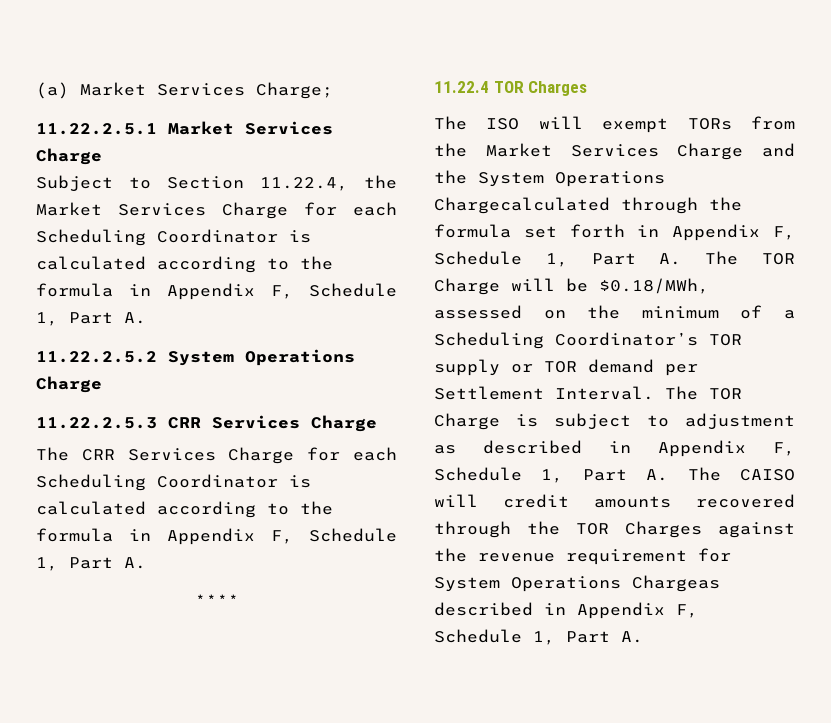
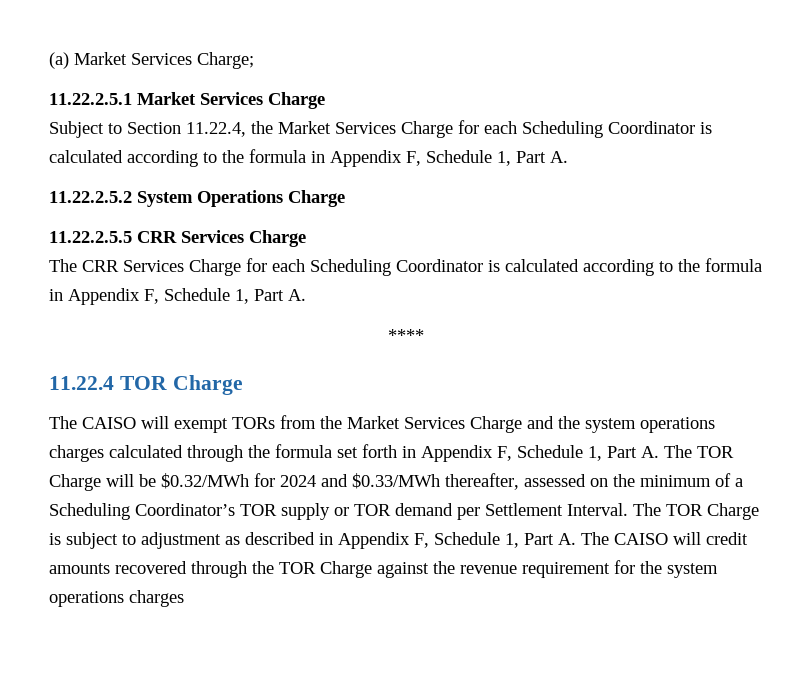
- 11.22.2.5.3 CRR Services Charge
+ 11.22.2.5.5 CRR Services Charge
- 11.22.4 TOR Charges
- The ISO will exempt TORs from the Market Services Charge and the System Operations Chargecalculated through the formula set forth in Appendix F, Schedule 1, Part A. The TOR Charge will be $0.18/MWh, assessed on the minimum of a Scheduling Coordinator’s TOR supply or TOR demand per Settlement Interval.
+ 11.22.4 TOR Charge
+ The CAISO will exempt TORs from the Market Services Charge and the system operations charges calculated through the formula set forth in Appendix F, Schedule 1, Part A. The TOR Charge will be $0.32/MWh for 2024 and $0.33/MWh thereafter, assessed on the minimum of a Scheduling Coordinator’s TOR supply or TOR demand per Settlement Interval.
- The TOR Charge is subject to adjustment as described in Appendix F, Schedule 1, Part A. The CAISO will credit amounts recovered through the TOR Charges against the revenue requirement for System Operations Chargeas described in Appendix F, Schedule 1, Part A.
+ The TOR Charge is subject to adjustment as described in Appendix F, Schedule 1, Part A. The CAISO will credit amounts recovered through the TOR Charge against the revenue requirement for the system operations charges

